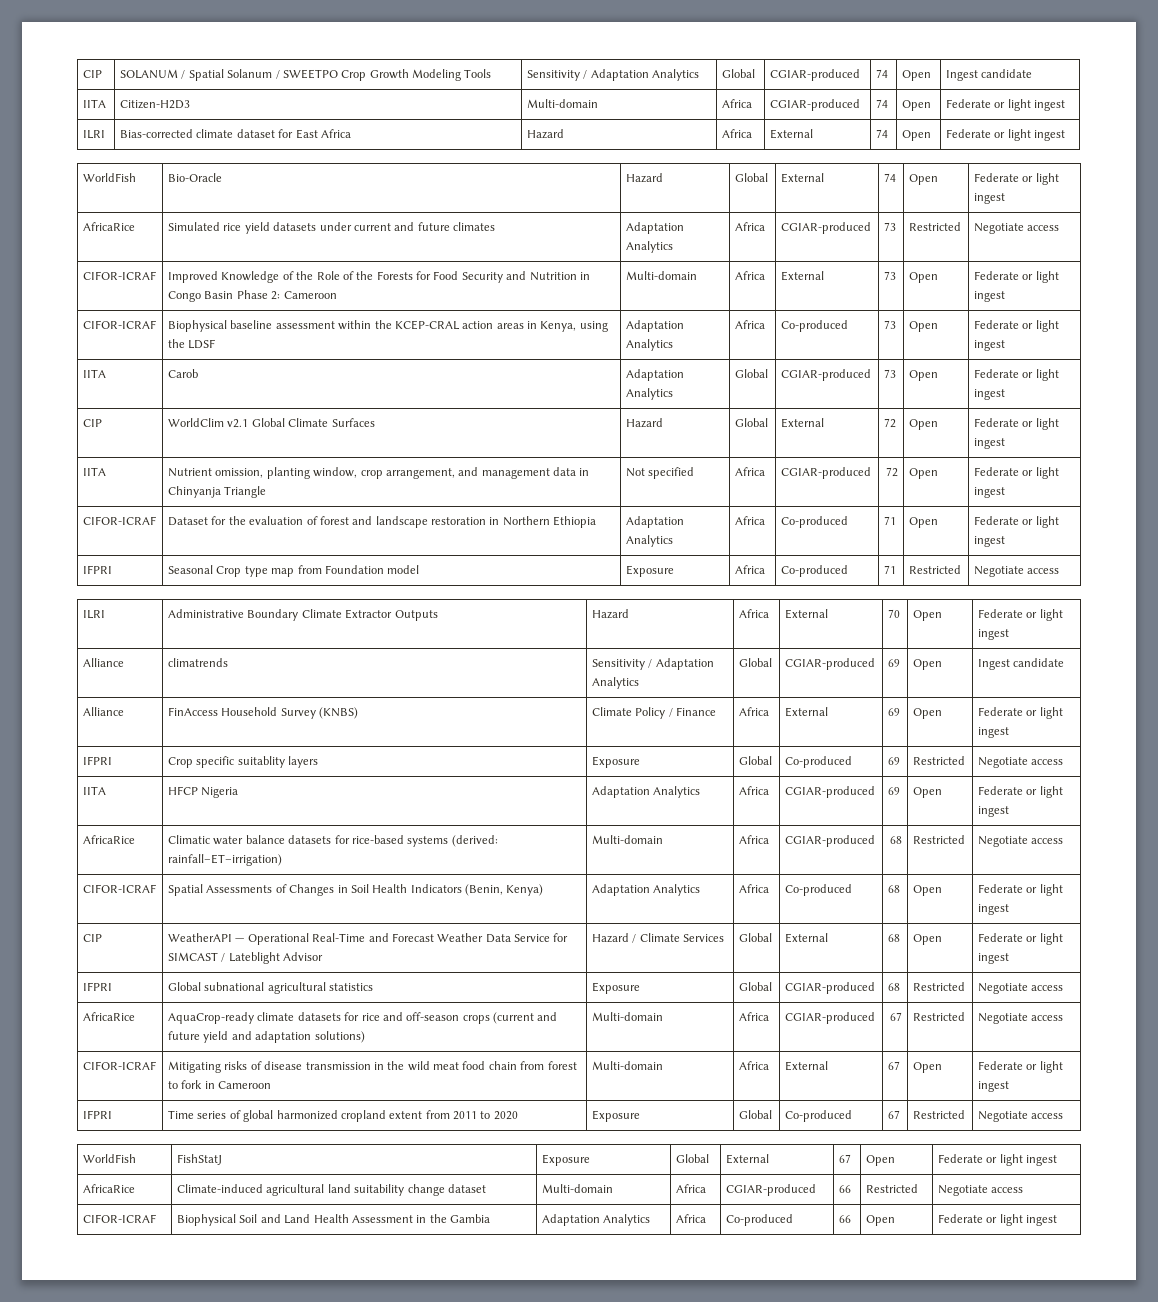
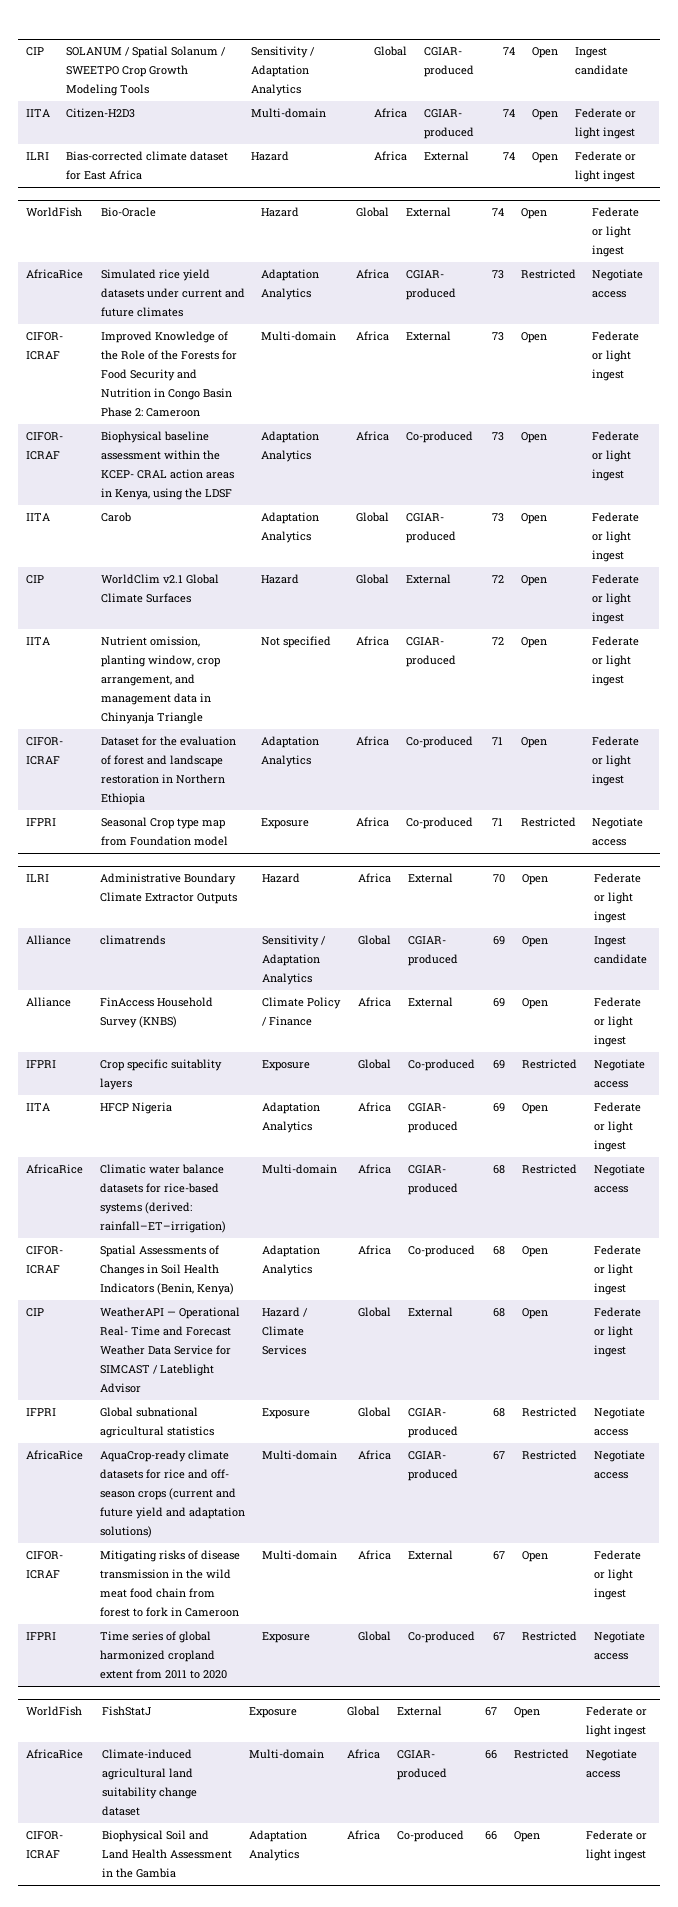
- CIP | SOLANUM / Spatial Solanum / SWEETPO Crop Growth Modeling Tools | Sensitivity / Adaptation Analytics | Global | CGIAR-produced | 74 | Open | Ingest candidate
+ CIP | SOLANUM / Spatial Solanum / SWEETPO Crop Growth Modeling Tools | Sensitivity / Adaptation Analytics | Global | CGIAR- produced | 74 | Open | Ingest candidate
- IITA | Citizen-H2D3 | Multi-domain | Africa | CGIAR-produced | 74 | Open | Federate or light ingest
+ IITA | Citizen-H2D3 | Multi-domain | Africa | CGIAR- produced | 74 | Open | Federate or light ingest
- AfricaRice | Simulated rice yield datasets under current and future climates | Adaptation Analytics | Africa | CGIAR-produced | 73 | Restricted | Negotiate access
+ AfricaRice | Simulated rice yield datasets under current and future climates | Adaptation Analytics | Africa | CGIAR- produced | 73 | Restricted | Negotiate access
- CIFOR-ICRAF | Improved Knowledge of the Role of the Forests for Food Security and Nutrition in Congo Basin Phase 2: Cameroon | Multi-domain | Africa | External | 73 | Open | Federate or light ingest
+ CIFOR- ICRAF | Improved Knowledge of the Role of the Forests for Food Security and Nutrition in Congo Basin Phase 2: Cameroon | Multi-domain | Africa | External | 73 | Open | Federate or light ingest
- CIFOR-ICRAF | Biophysical baseline assessment within the KCEP-CRAL action areas in Kenya, using the LDSF | Adaptation Analytics | Africa | Co-produced | 73 | Open | Federate or light ingest
+ CIFOR- ICRAF | Biophysical baseline assessment within the KCEP- CRAL action areas in Kenya, using the LDSF | Adaptation Analytics | Africa | Co-produced | 73 | Open | Federate or light ingest
- IITA | Carob | Adaptation Analytics | Global | CGIAR-produced | 73 | Open | Federate or light ingest
+ IITA | Carob | Adaptation Analytics | Global | CGIAR- produced | 73 | Open | Federate or light ingest
- IITA | Nutrient omission, planting window, crop arrangement, and management data in Chinyanja Triangle | Not specified | Africa | CGIAR-produced | 72 | Open | Federate or light ingest
- CIFOR-ICRAF | Dataset for the evaluation of forest and landscape restoration in Northern Ethiopia | Adaptation Analytics | Africa | Co-produced | 71 | Open | Federate or light ingest
+ IITA | Nutrient omission, planting window, crop arrangement, and management data in Chinyanja Triangle | Not specified | Africa | CGIAR- produced | 72 | Open | Federate or light ingest
+ CIFOR- ICRAF | Dataset for the evaluation of forest and landscape restoration in Northern Ethiopia | Adaptation Analytics | Africa | Co-produced | 71 | Open | Federate or light ingest
- Alliance | climatrends | Sensitivity / Adaptation Analytics | Global | CGIAR-produced | 69 | Open | Ingest candidate
+ Alliance | climatrends | Sensitivity / Adaptation Analytics | Global | CGIAR- produced | 69 | Open | Ingest candidate
- IITA | HFCP Nigeria | Adaptation Analytics | Africa | CGIAR-produced | 69 | Open | Federate or light ingest
+ IITA | HFCP Nigeria | Adaptation Analytics | Africa | CGIAR- produced | 69 | Open | Federate or light ingest
- AfricaRice | Climatic water balance datasets for rice-based systems (derived: rainfall–ET–irrigation) | Multi-domain | Africa | CGIAR-produced | 68 | Restricted | Negotiate access
- CIFOR-ICRAF | Spatial Assessments of Changes in Soil Health Indicators (Benin, Kenya) | Adaptation Analytics | Africa | Co-produced | 68 | Open | Federate or light ingest
+ AfricaRice | Climatic water balance datasets for rice-based systems (derived: rainfall–ET–irrigation) | Multi-domain | Africa | CGIAR- produced | 68 | Restricted | Negotiate access
+ CIFOR- ICRAF | Spatial Assessments of Changes in Soil Health Indicators (Benin, Kenya) | Adaptation Analytics | Africa | Co-produced | 68 | Open | Federate or light ingest
- CIP | WeatherAPI — Operational Real-Time and Forecast Weather Data Service for SIMCAST / Lateblight Advisor | Hazard / Climate Services | Global | External | 68 | Open | Federate or light ingest
+ CIP | WeatherAPI — Operational Real- Time and Forecast Weather Data Service for SIMCAST / Lateblight Advisor | Hazard / Climate Services | Global | External | 68 | Open | Federate or light ingest
- IFPRI | Global subnational agricultural statistics | Exposure | Global | CGIAR-produced | 68 | Restricted | Negotiate access
+ IFPRI | Global subnational agricultural statistics | Exposure | Global | CGIAR- produced | 68 | Restricted | Negotiate access
- AfricaRice | AquaCrop-ready climate datasets for rice and off-season crops (current and future yield and adaptation solutions) | Multi-domain | Africa | CGIAR-produced | 67 | Restricted | Negotiate access
- CIFOR-ICRAF | Mitigating risks of disease transmission in the wild meat food chain from forest to fork in Cameroon | Multi-domain | Africa | External | 67 | Open | Federate or light ingest
+ AfricaRice | AquaCrop-ready climate datasets for rice and off- season crops (current and future yield and adaptation solutions) | Multi-domain | Africa | CGIAR- produced | 67 | Restricted | Negotiate access
+ CIFOR- ICRAF | Mitigating risks of disease transmission in the wild meat food chain from forest to fork in Cameroon | Multi-domain | Africa | External | 67 | Open | Federate or light ingest
- AfricaRice | Climate-induced agricultural land suitability change dataset | Multi-domain | Africa | CGIAR-produced | 66 | Restricted | Negotiate access
+ AfricaRice | Climate-induced agricultural land suitability change dataset | Multi-domain | Africa | CGIAR- produced | 66 | Restricted | Negotiate access
- CIFOR-ICRAF | Biophysical Soil and Land Health Assessment in the Gambia | Adaptation Analytics | Africa | Co-produced | 66 | Open | Federate or light ingest
+ CIFOR- ICRAF | Biophysical Soil and Land Health Assessment in the Gambia | Adaptation Analytics | Africa | Co-produced | 66 | Open | Federate or light ingest

